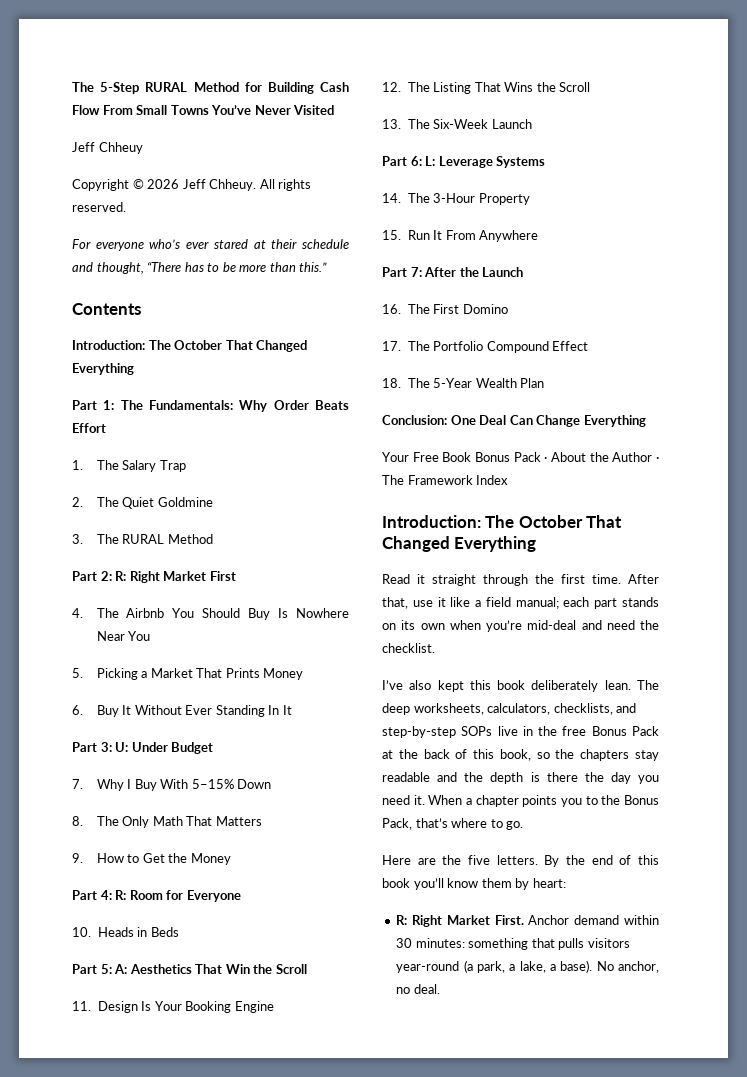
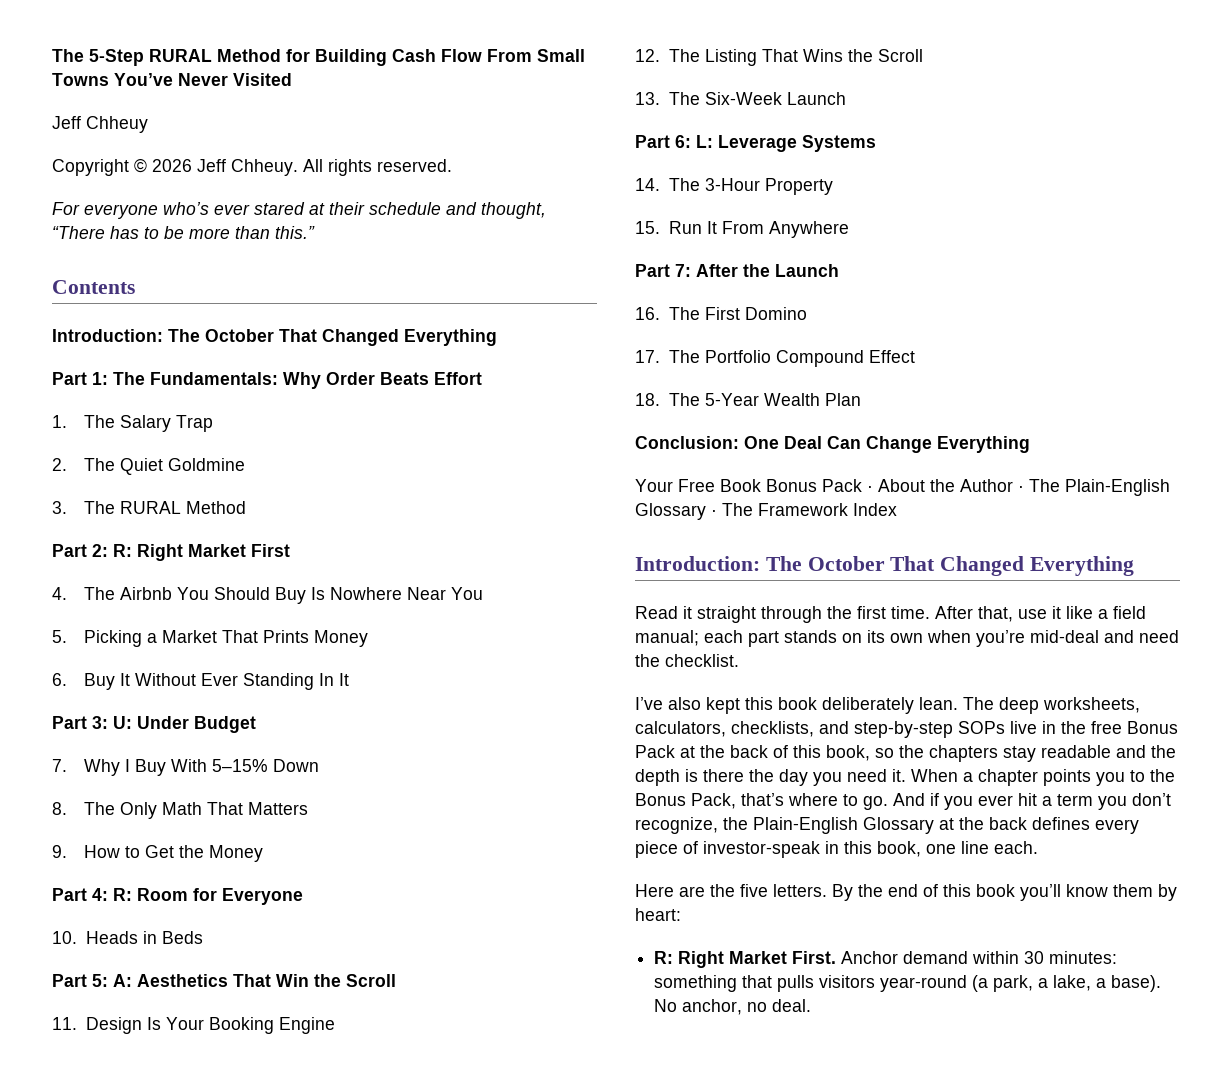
- Your Free Book Bonus Pack · About the Author · The Framework Index
+ Your Free Book Bonus Pack · About the Author · The Plain-English Glossary · The Framework Index
+ And if you ever hit a term you don’t recognize, the Plain-English Glossary at the back defines every piece of investor-speak in this book, one line each.

